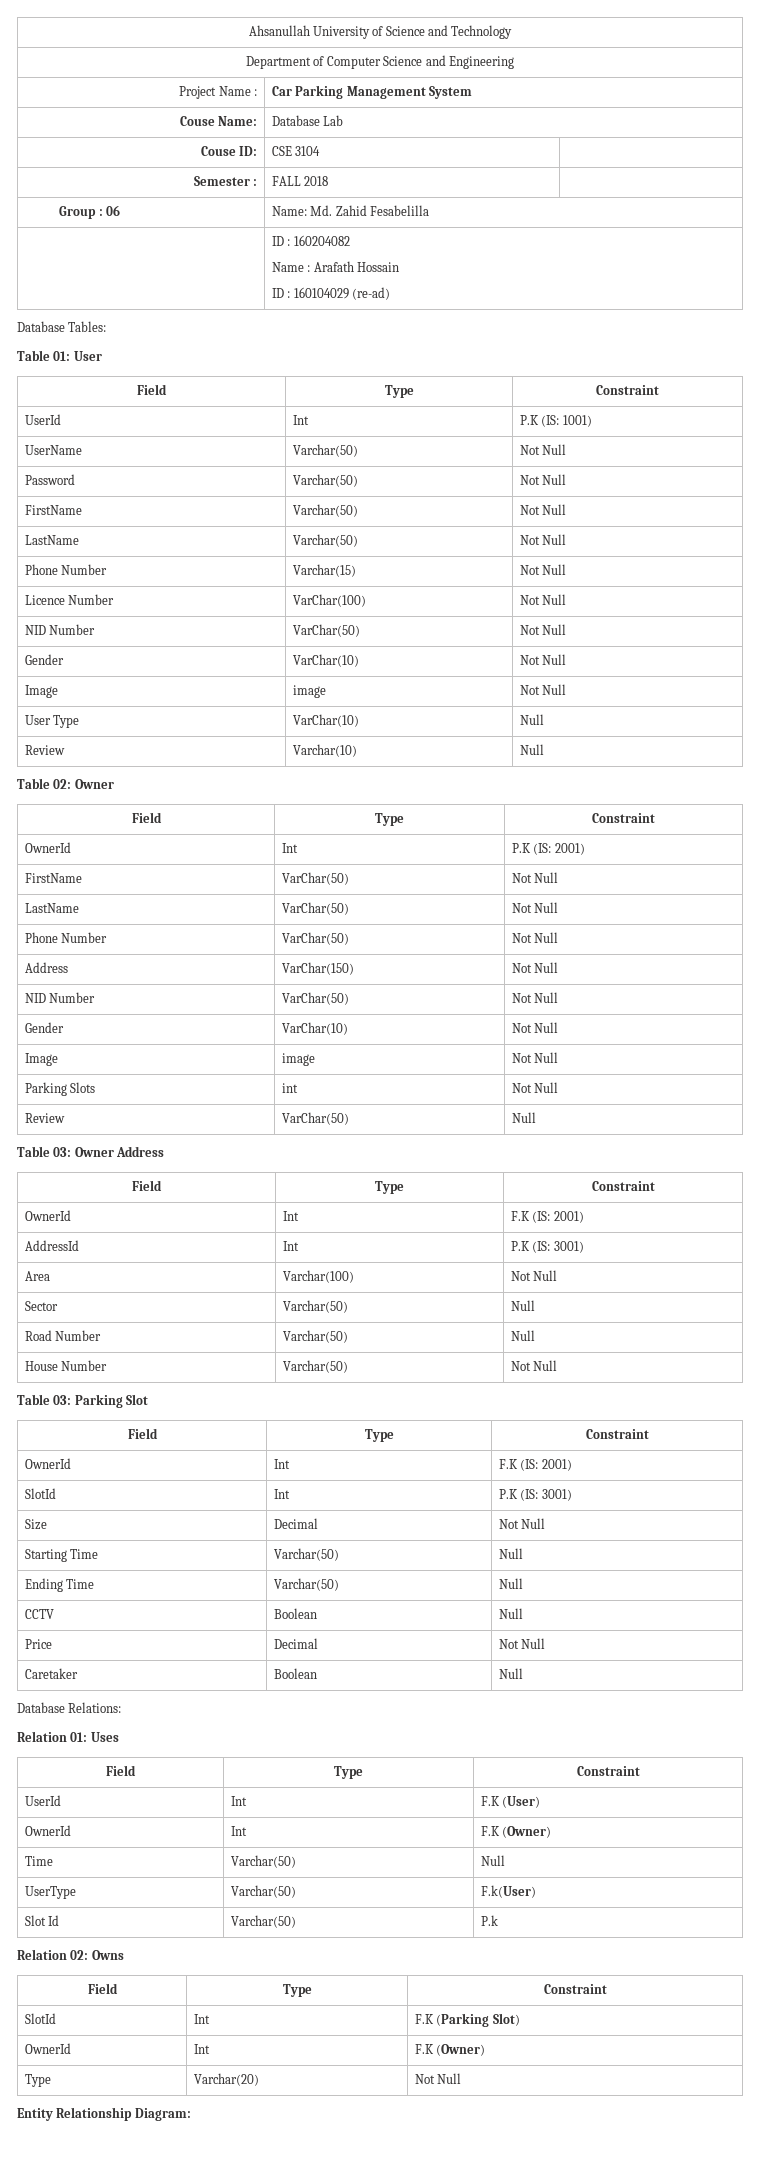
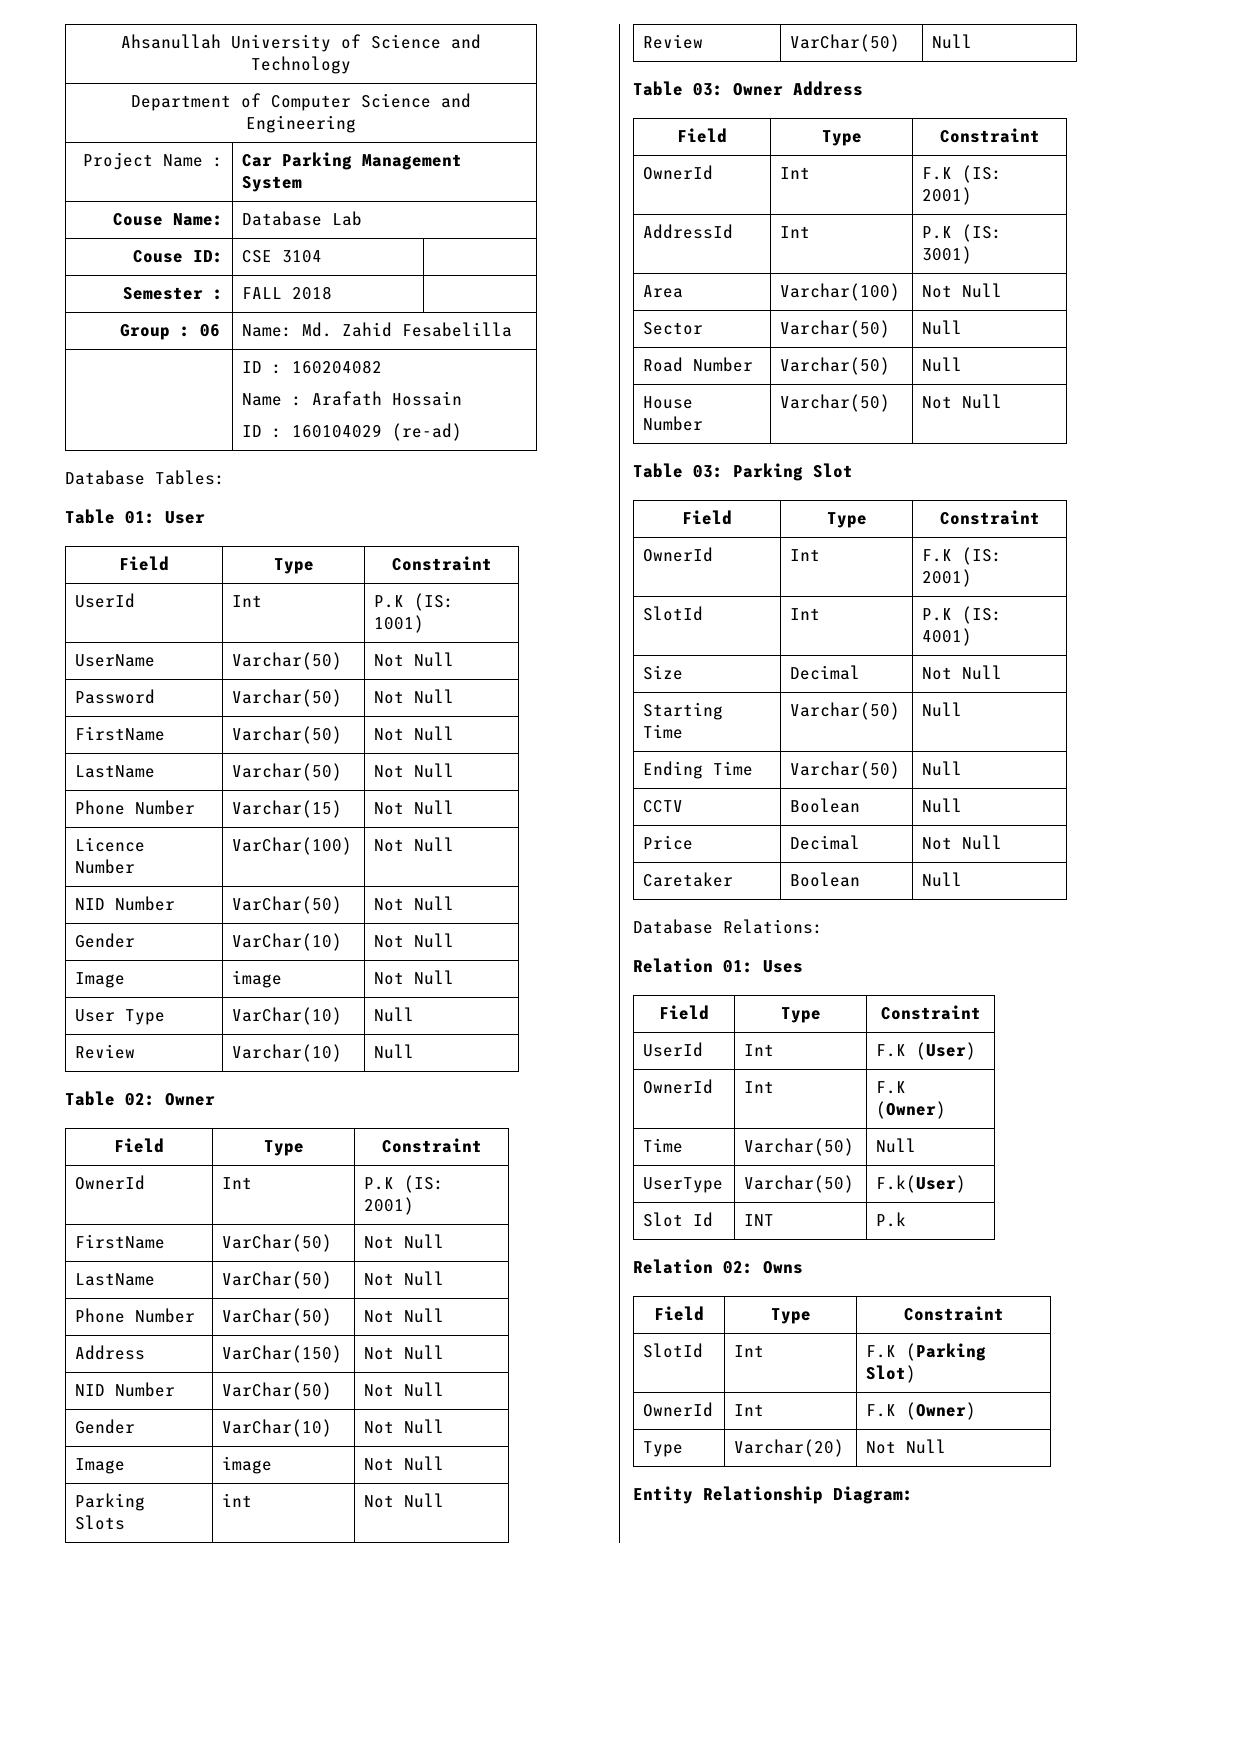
- SlotId | Int | P.K (IS: 3001)
+ SlotId | Int | P.K (IS: 4001)
- Slot Id | Varchar(50) | P.k
+ Slot Id | INT | P.k

